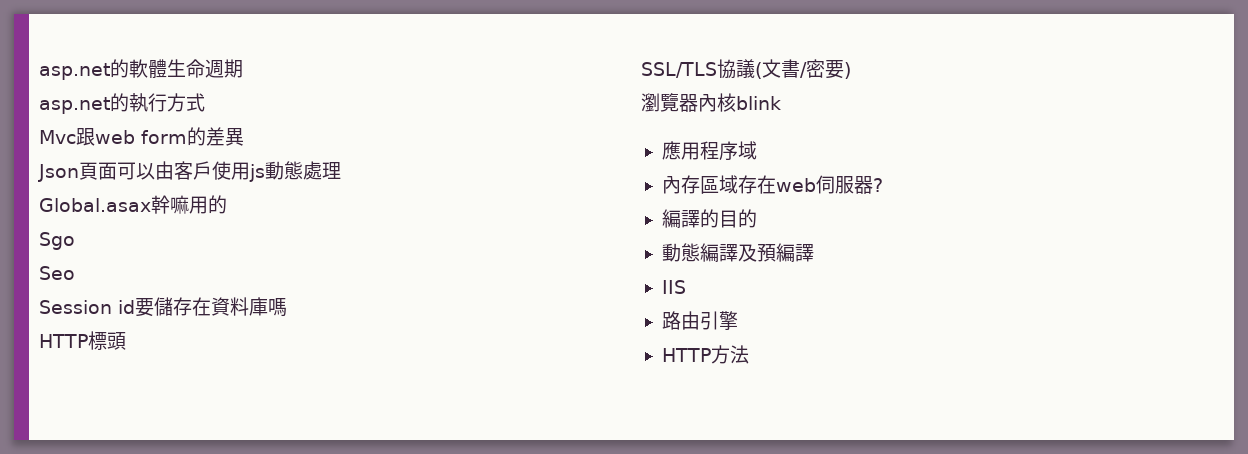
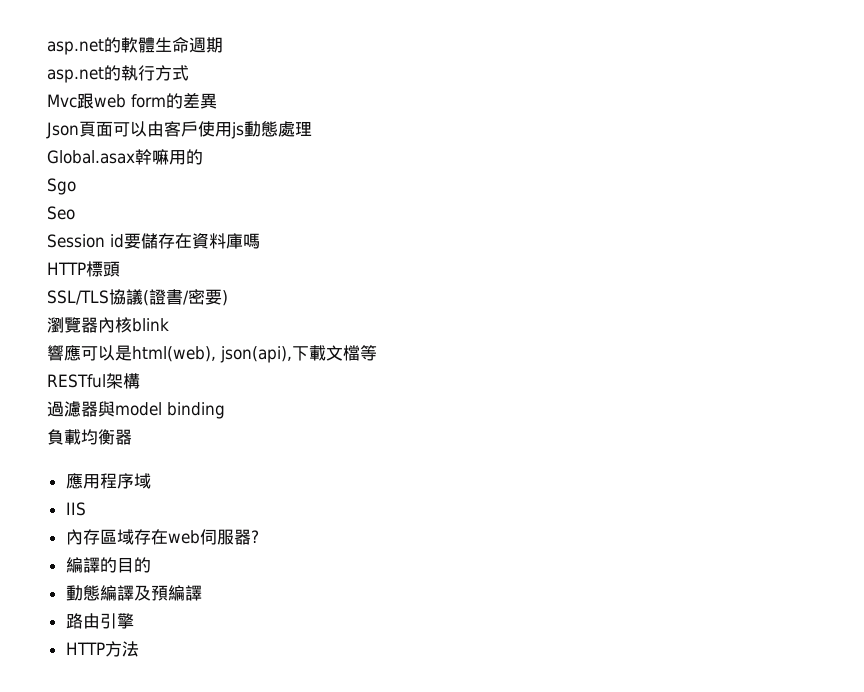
- SSL/TLS協議(文書/密要)
+ SSL/TLS協議(證書/密要)
+ 響應可以是html(web), json(api),下載文檔等
+ RESTful架構
+ 過濾器與model binding
+ 負載均衡器
+ IIS
- IIS

